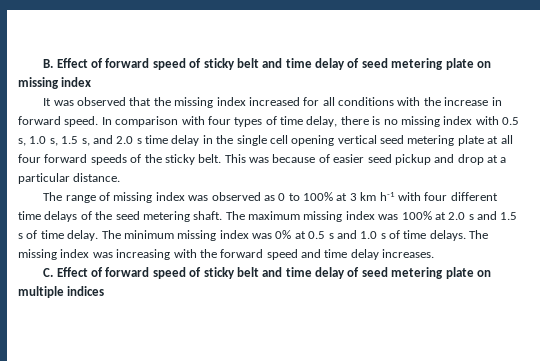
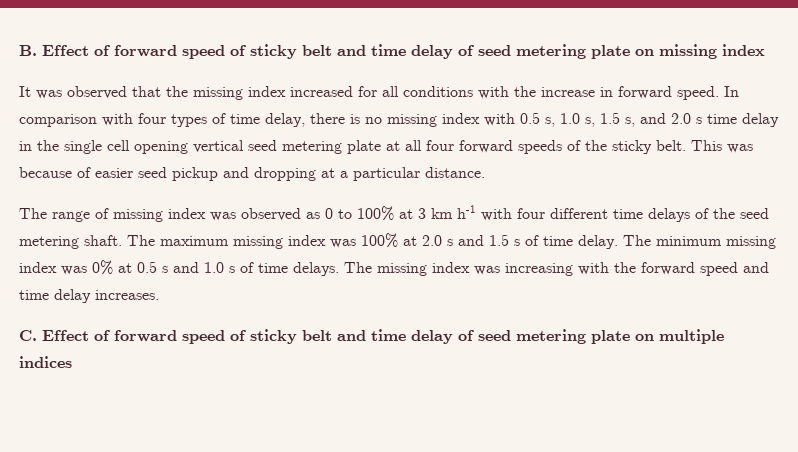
- This was because of easier seed pickup and drop at a particular distance.
+ This was because of easier seed pickup and dropping at a particular distance.

